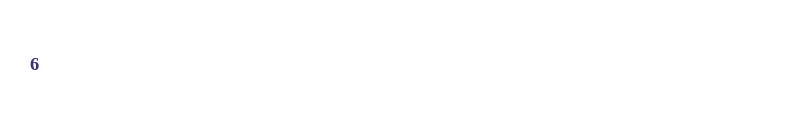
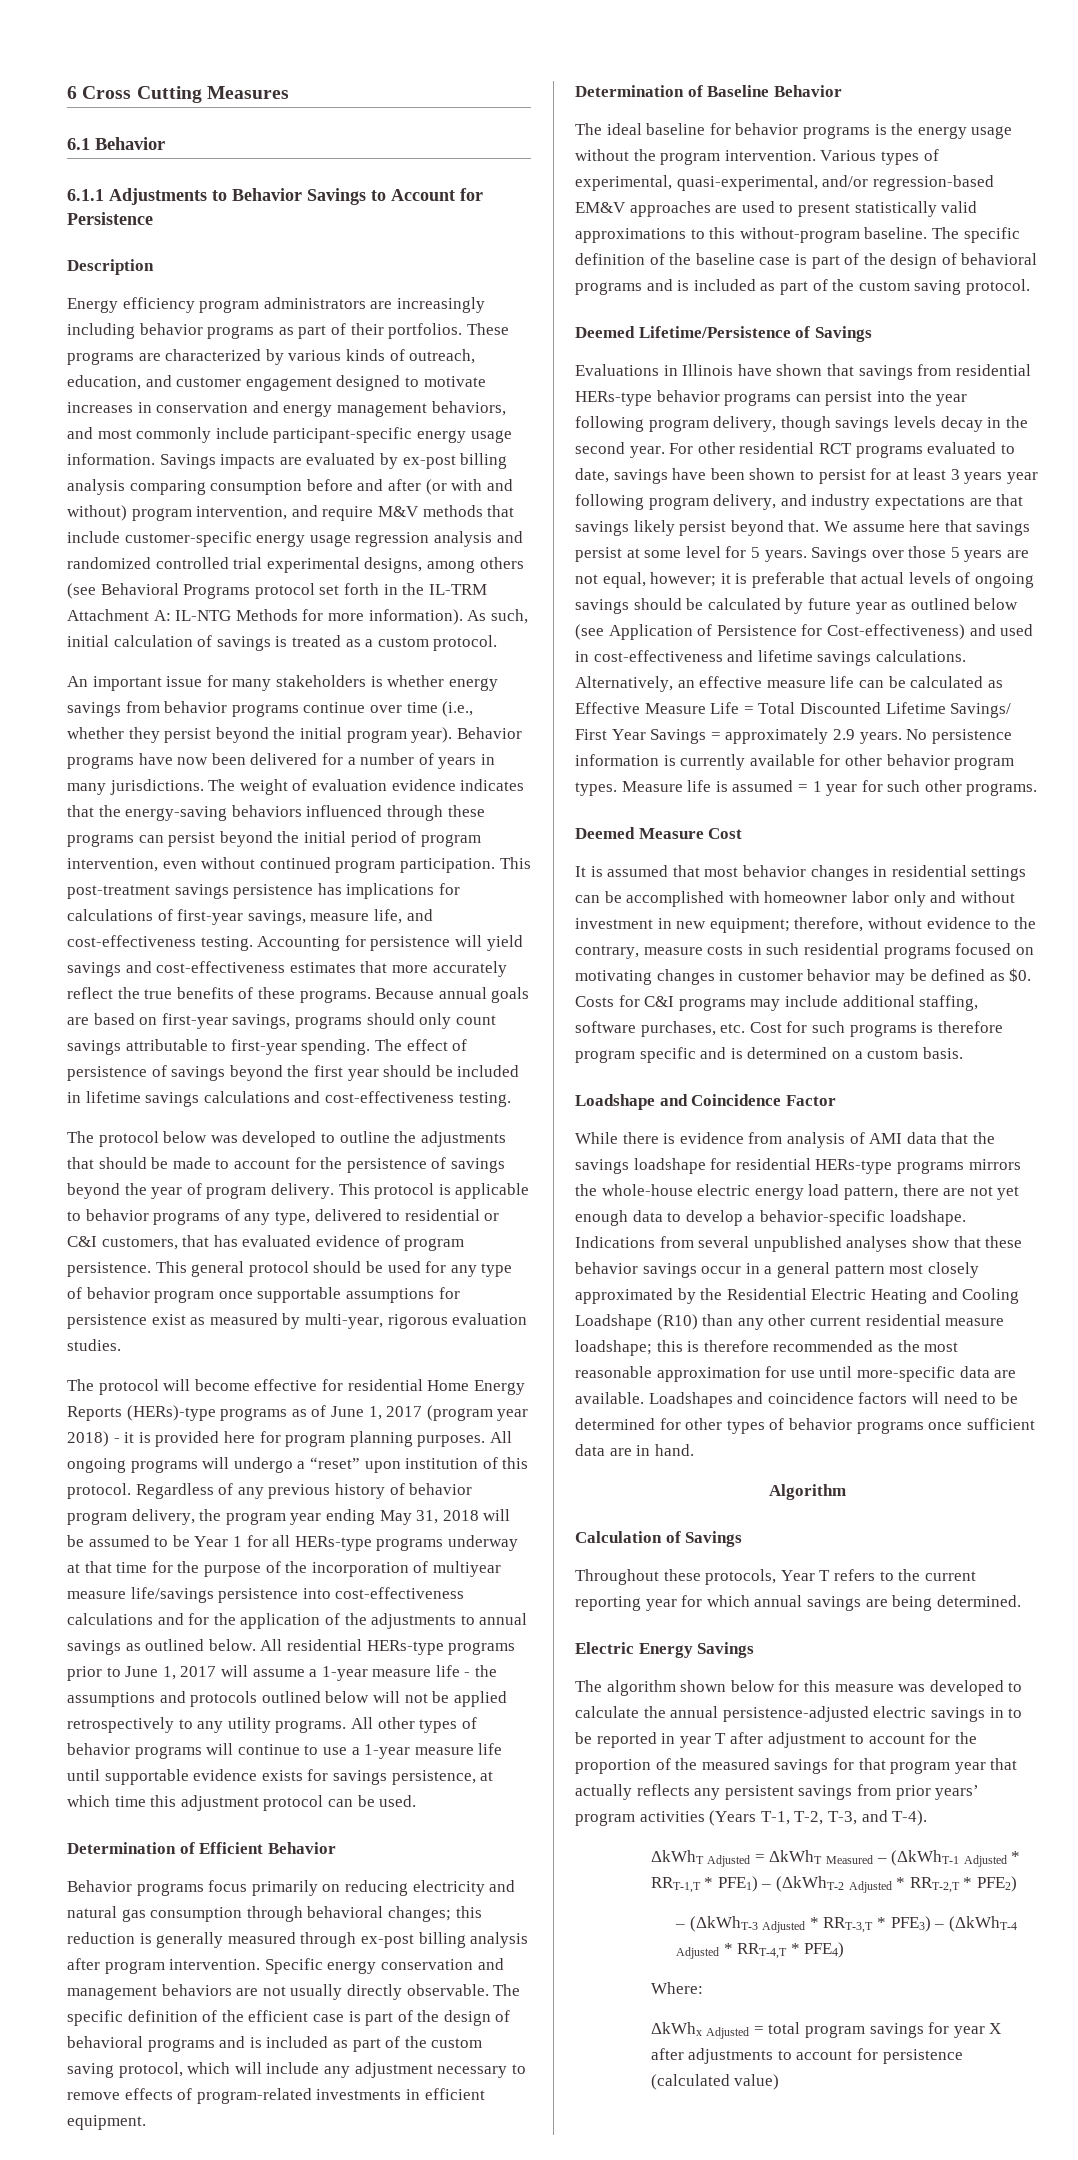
- 6
+ 6 Cross Cutting Measures
+ 6.1 Behavior
+ 6.1.1 Adjustments to Behavior Savings to Account for Persistence
+ Description
+ Energy efficiency program administrators are increasingly including behavior programs as part of their portfolios. These programs are characterized by various kinds of outreach, education, and customer engagement designed to motivate increases in conservation and energy management behaviors, and most commonly include participant-specific energy usage information. Savings impacts are evaluated by ex-post billing analysis comparing consumption before and after (or with and without) program intervention, and require M&V methods that include customer-specific energy usage regression analysis and randomized controlled trial experimental designs, among others (see Behavioral Programs protocol set forth in the IL-TRM Attachment A: IL-NTG Methods for more information). As such, initial calculation of savings is treated as a custom protocol.
+ An important issue for many stakeholders is whether energy savings from behavior programs continue over time (i.e., whether they persist beyond the initial program year). Behavior programs have now been delivered for a number of years in many jurisdictions. The weight of evaluation evidence indicates that the energy-saving behaviors influenced through these programs can persist beyond the initial period of program intervention, even without continued program participation. This post-treatment savings persistence has implications for calculations of first-year savings, measure life, and cost-effectiveness testing. Accounting for persistence will yield savings and cost-effectiveness estimates that more accurately reflect the true benefits of these programs. Because annual goals are based on first-year savings, programs should only count savings attributable to first-year spending. The effect of persistence of savings beyond the first year should be included in lifetime savings calculations and cost-effectiveness testing.
+ The protocol below was developed to outline the adjustments that should be made to account for the persistence of savings beyond the year of program delivery. This protocol is applicable to behavior programs of any type, delivered to residential or C&I customers, that has evaluated evidence of program persistence. This general protocol should be used for any type of behavior program once supportable assumptions for persistence exist as measured by multi-year, rigorous evaluation studies.
+ The protocol will become effective for residential Home Energy Reports (HERs)-type programs as of June 1, 2017 (program year 2018) - it is provided here for program planning purposes. All ongoing programs will undergo a “reset” upon institution of this protocol. Regardless of any previous history of behavior program delivery, the program year ending May 31, 2018 will be assumed to be Year 1 for all HERs-type programs underway at that time for the purpose of the incorporation of multiyear measure life/savings persistence into cost-effectiveness calculations and for the application of the adjustments to annual savings as outlined below. All residential HERs-type programs prior to June 1, 2017 will assume a 1-year measure life - the assumptions and protocols outlined below will not be applied retrospectively to any utility programs. All other types of behavior programs will continue to use a 1-year measure life until supportable evidence exists for savings persistence, at which time this adjustment protocol can be used.
+ Determination of Efficient Behavior
+ Behavior programs focus primarily on reducing electricity and natural gas consumption through behavioral changes; this reduction is generally measured through ex-post billing analysis after program intervention. Specific energy conservation and management behaviors are not usually directly observable. The specific definition of the efficient case is part of the design of behavioral programs and is included as part of the custom saving protocol, which will include any adjustment necessary to remove effects of program-related investments in efficient equipment.
+ Determination of Baseline Behavior
+ The ideal baseline for behavior programs is the energy usage without the program intervention. Various types of experimental, quasi-experimental, and/or regression-based EM&V approaches are used to present statistically valid approximations to this without-program baseline. The specific definition of the baseline case is part of the design of behavioral programs and is included as part of the custom saving protocol.
+ Deemed Lifetime/Persistence of Savings
+ Evaluations in Illinois have shown that savings from residential HERs-type behavior programs can persist into the year following program delivery, though savings levels decay in the second year. For other residential RCT programs evaluated to date, savings have been shown to persist for at least 3 years year following program delivery, and industry expectations are that savings likely persist beyond that. We assume here that savings persist at some level for 5 years. Savings over those 5 years are not equal, however; it is preferable that actual levels of ongoing savings should be calculated by future year as outlined below (see Application of Persistence for Cost-effectiveness) and used in cost-effectiveness and lifetime savings calculations. Alternatively, an effective measure life can be calculated as Effective Measure Life = Total Discounted Lifetime Savings/ First Year Savings = approximately 2.9 years. No persistence information is currently available for other behavior program types. Measure life is assumed = 1 year for such other programs.
+ Deemed Measure Cost
+ It is assumed that most behavior changes in residential settings can be accomplished with homeowner labor only and without investment in new equipment; therefore, without evidence to the contrary, measure costs in such residential programs focused on motivating changes in customer behavior may be defined as $0. Costs for C&I programs may include additional staffing, software purchases, etc. Cost for such programs is therefore program specific and is determined on a custom basis.
+ Loadshape and Coincidence Factor
+ While there is evidence from analysis of AMI data that the savings loadshape for residential HERs-type programs mirrors the whole-house electric energy load pattern, there are not yet enough data to develop a behavior-specific loadshape. Indications from several unpublished analyses show that these behavior savings occur in a general pattern most closely approximated by the Residential Electric Heating and Cooling Loadshape (R10) than any other current residential measure loadshape; this is therefore recommended as the most reasonable approximation for use until more-specific data are available. Loadshapes and coincidence factors will need to be determined for other types of behavior programs once sufficient data are in hand.
+ Algorithm
+ Calculation of Savings
+ Throughout these protocols, Year T refers to the current reporting year for which annual savings are being determined.
+ Electric Energy Savings
+ The algorithm shown below for this measure was developed to calculate the annual persistence-adjusted electric savings in to be reported in year T after adjustment to account for the proportion of the measured savings for that program year that actually reflects any persistent savings from prior years’ program activities (Years T-1, T-2, T-3, and T-4).
+ ΔkWhT Adjusted = ΔkWhT Measured – (ΔkWhT-1 Adjusted * RRT-1,T * PFE1) – (ΔkWhT-2 Adjusted * RRT-2,T * PFE2)
+ – (ΔkWhT-3 Adjusted * RRT-3,T * PFE3) – (ΔkWhT-4 Adjusted * RRT-4,T * PFE4)
+ Where:
+ ΔkWhx Adjusted = total program savings for year X after adjustments to account for persistence (calculated value)

